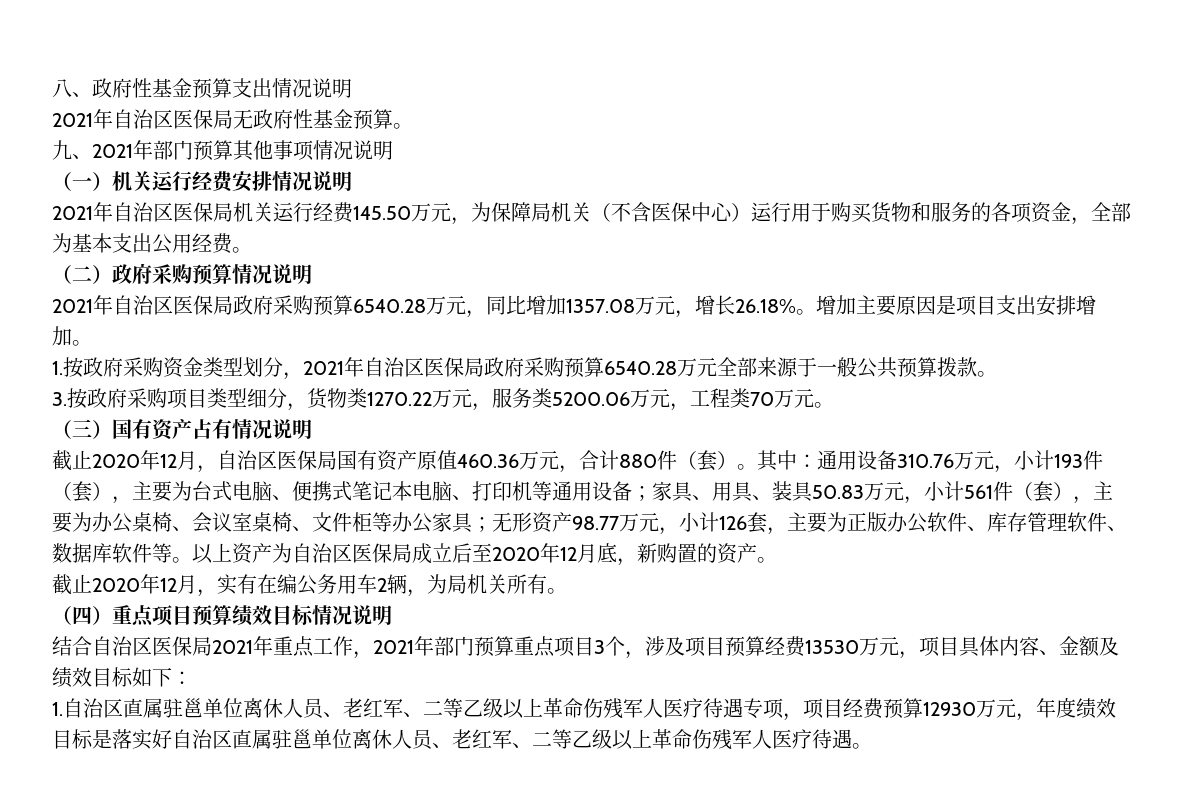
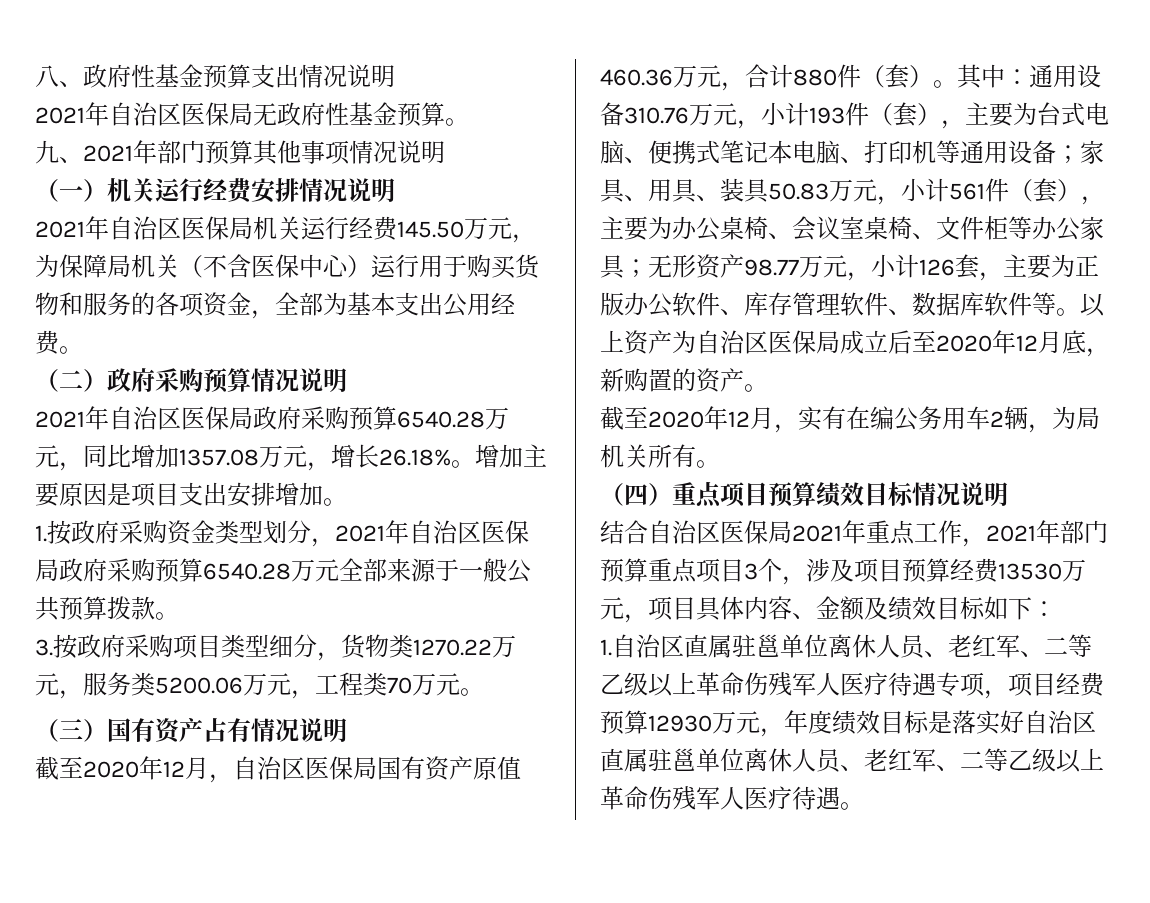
- 截止2020年12月，自治区医保局国有资产原值460.36万元，合计880件（套）。
+ 截至2020年12月，自治区医保局国有资产原值460.36万元，合计880件（套）。
- 截止2020年12月，实有在编公务用车2辆，为局机关所有。
+ 截至2020年12月，实有在编公务用车2辆，为局机关所有。

